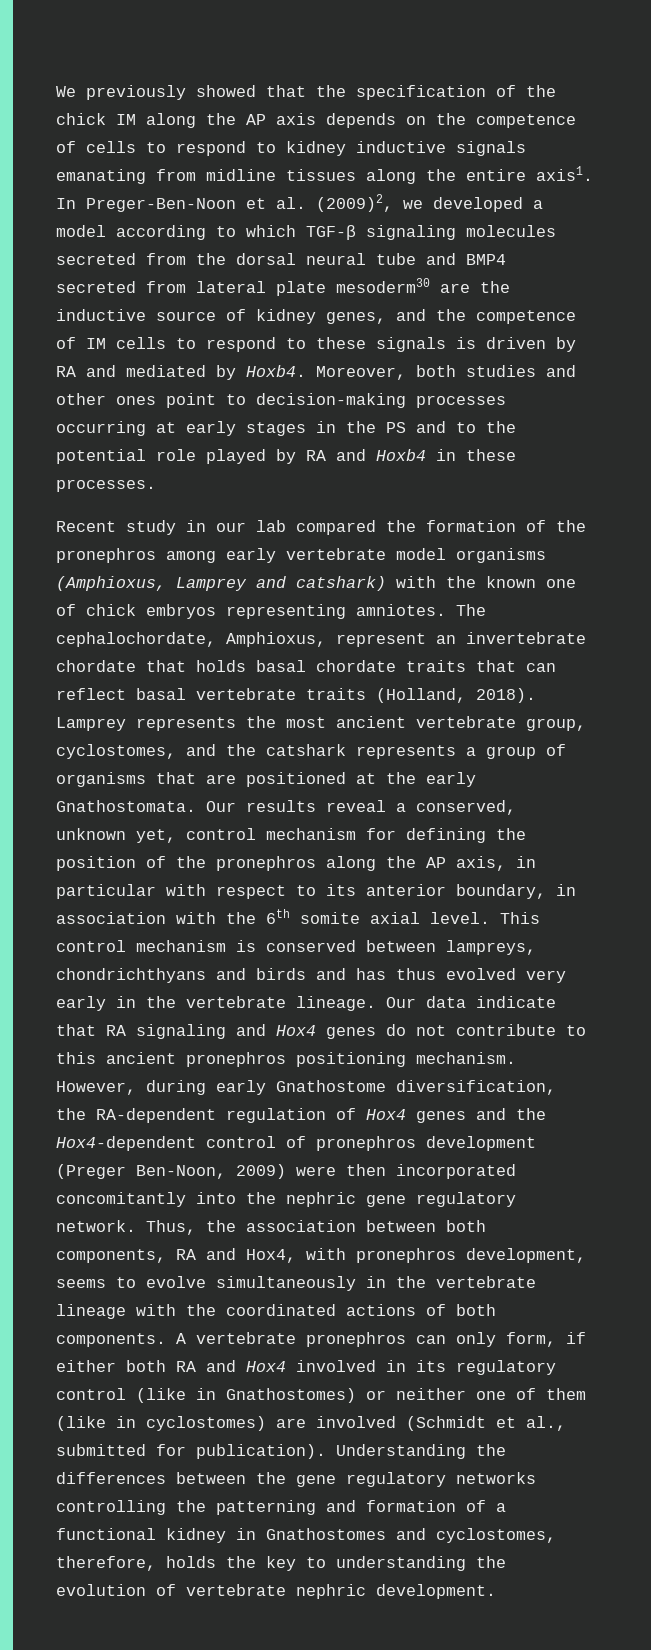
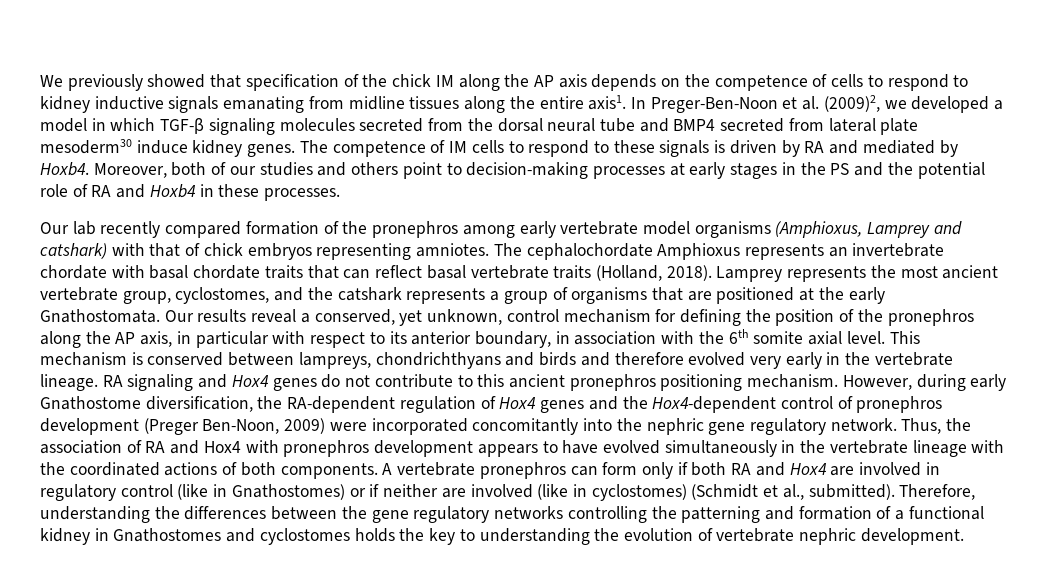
- We previously showed that the specification of the chick IM along the AP axis depends on the competence of cells to respond to kidney inductive signals emanating from midline tissues along the entire axis1.
+ We previously showed that specification of the chick IM along the AP axis depends on the competence of cells to respond to kidney inductive signals emanating from midline tissues along the entire axis1.
- In Preger-Ben-Noon et al. (2009)2, we developed a model according to which TGF-β signaling molecules secreted from the dorsal neural tube and BMP4 secreted from lateral plate mesoderm30 are the inductive source of kidney genes, and the competence of IM cells to respond to these signals is driven by RA and mediated by Hoxb4.
+ In Preger-Ben-Noon et al. (2009)2, we developed a model in which TGF-β signaling molecules secreted from the dorsal neural tube and BMP4 secreted from lateral plate mesoderm30 induce kidney genes. The competence of IM cells to respond to these signals is driven by RA and mediated by Hoxb4.
- Moreover, both studies and other ones point to decision-making processes occurring at early stages in the PS and to the potential role played by RA and Hoxb4 in these processes.
+ Moreover, both of our studies and others point to decision-making processes at early stages in the PS and the potential role of RA and Hoxb4 in these processes.
- Recent study in our lab compared the formation of the pronephros among early vertebrate model organisms (Amphioxus, Lamprey and catshark) with the known one of chick embryos representing amniotes.
+ Our lab recently compared formation of the pronephros among early vertebrate model organisms (Amphioxus, Lamprey and catshark) with that of chick embryos representing amniotes.
- The cephalochordate, Amphioxus, represent an invertebrate chordate that holds basal chordate traits that can reflect basal vertebrate traits (Holland, 2018).
+ The cephalochordate Amphioxus represents an invertebrate chordate with basal chordate traits that can reflect basal vertebrate traits (Holland, 2018).
- Our results reveal a conserved, unknown yet, control mechanism for defining the position of the pronephros along the AP axis, in particular with respect to its anterior boundary, in association with the 6th somite axial level.
+ Our results reveal a conserved, yet unknown, control mechanism for defining the position of the pronephros along the AP axis, in particular with respect to its anterior boundary, in association with the 6th somite axial level.
- This control mechanism is conserved between lampreys, chondrichthyans and birds and has thus evolved very early in the vertebrate lineage.
+ This mechanism is conserved between lampreys, chondrichthyans and birds and therefore evolved very early in the vertebrate lineage.
- Our data indicate that RA signaling and Hox4 genes do not contribute to this ancient pronephros positioning mechanism.
+ RA signaling and Hox4 genes do not contribute to this ancient pronephros positioning mechanism.
- However, during early Gnathostome diversification, the RA-dependent regulation of Hox4 genes and the Hox4-dependent control of pronephros development (Preger Ben-Noon, 2009) were then incorporated concomitantly into the nephric gene regulatory network.
+ However, during early Gnathostome diversification, the RA-dependent regulation of Hox4 genes and the Hox4-dependent control of pronephros development (Preger Ben-Noon, 2009) were incorporated concomitantly into the nephric gene regulatory network.
- Thus, the association between both components, RA and Hox4, with pronephros development, seems to evolve simultaneously in the vertebrate lineage with the coordinated actions of both components.
+ Thus, the association of RA and Hox4 with pronephros development appears to have evolved simultaneously in the vertebrate lineage with the coordinated actions of both components.
- A vertebrate pronephros can only form, if either both RA and Hox4 involved in its regulatory control (like in Gnathostomes) or neither one of them (like in cyclostomes) are involved (Schmidt et al., submitted for publication). Understanding the differences between the gene regulatory networks controlling the patterning and formation of a functional kidney in Gnathostomes and cyclostomes, therefore, holds the key to understanding the evolution of vertebrate nephric development.
+ A vertebrate pronephros can form only if both RA and Hox4 are involved in regulatory control (like in Gnathostomes) or if neither are involved (like in cyclostomes) (Schmidt et al., submitted). Therefore, understanding the differences between the gene regulatory networks controlling the patterning and formation of a functional kidney in Gnathostomes and cyclostomes holds the key to understanding the evolution of vertebrate nephric development.

